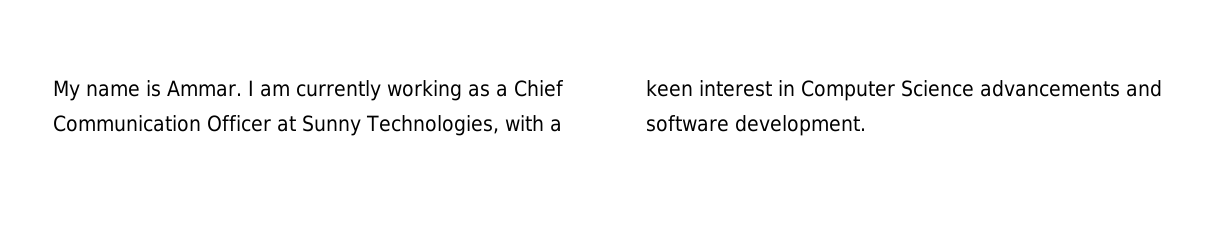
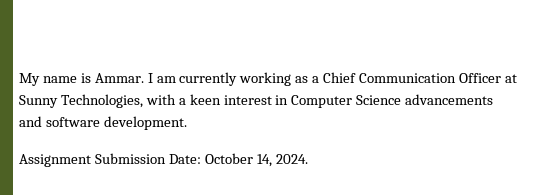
+ Assignment Submission Date: October 14, 2024.

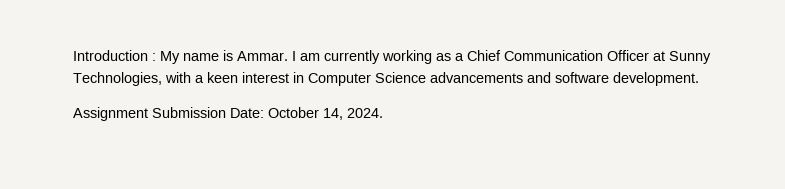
- My name is Ammar.
+ Introduction : My name is Ammar.

